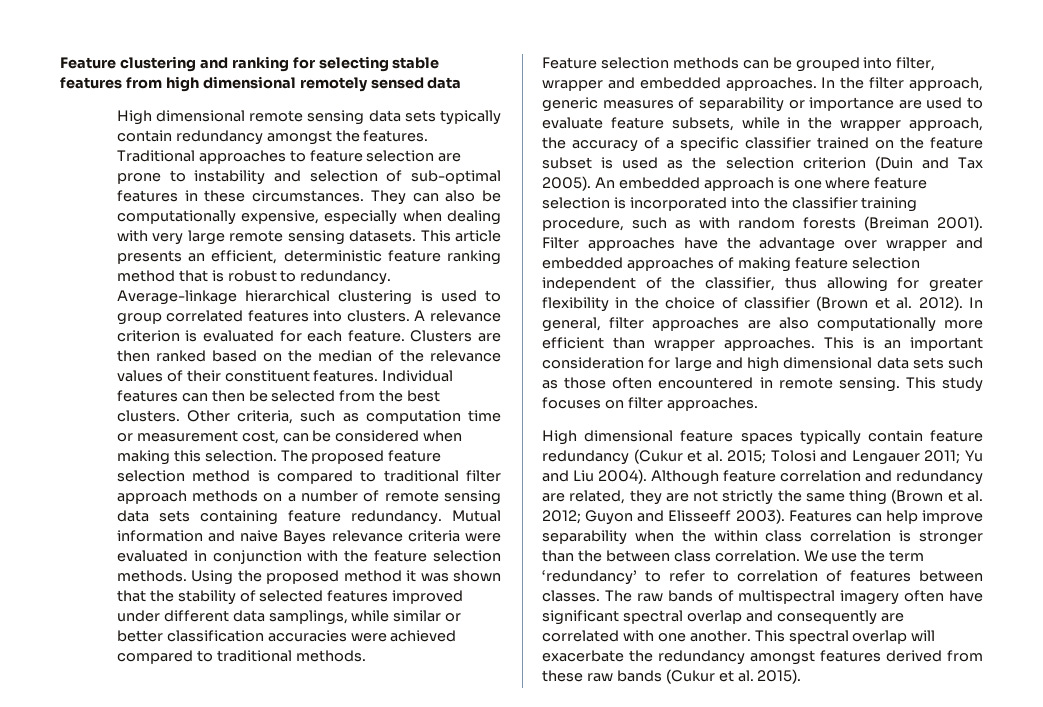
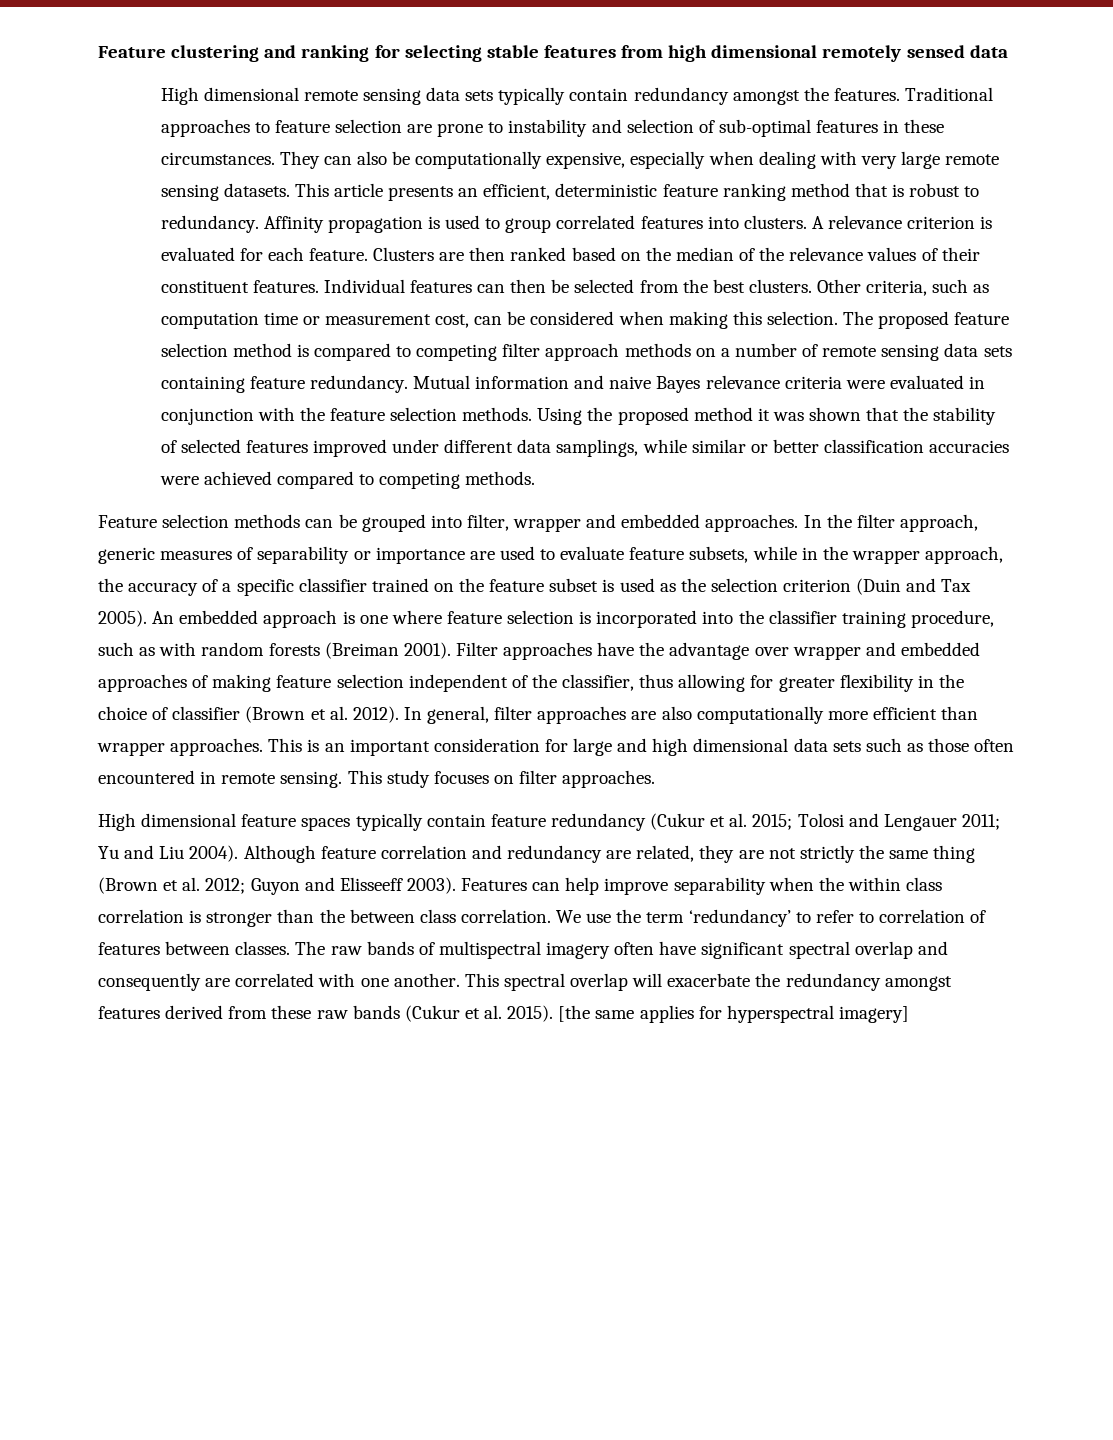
- Average-linkage hierarchical clustering is used to group correlated features into clusters.
+ Affinity propagation is used to group correlated features into clusters.
- The proposed feature selection method is compared to traditional filter approach methods on a number of remote sensing data sets containing feature redundancy.
+ The proposed feature selection method is compared to competing filter approach methods on a number of remote sensing data sets containing feature redundancy.
- Using the proposed method it was shown that the stability of selected features improved under different data samplings, while similar or better classification accuracies were achieved compared to traditional methods.
+ Using the proposed method it was shown that the stability of selected features improved under different data samplings, while similar or better classification accuracies were achieved compared to competing methods.
+ [the same applies for hyperspectral imagery]

